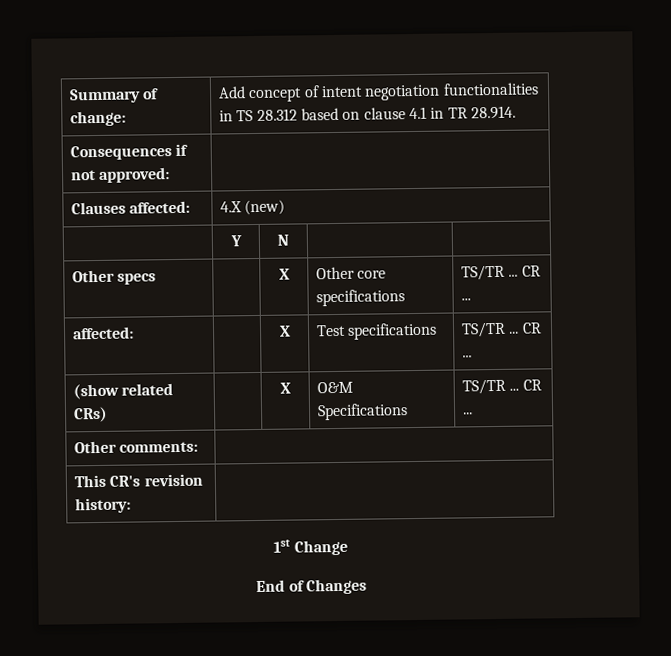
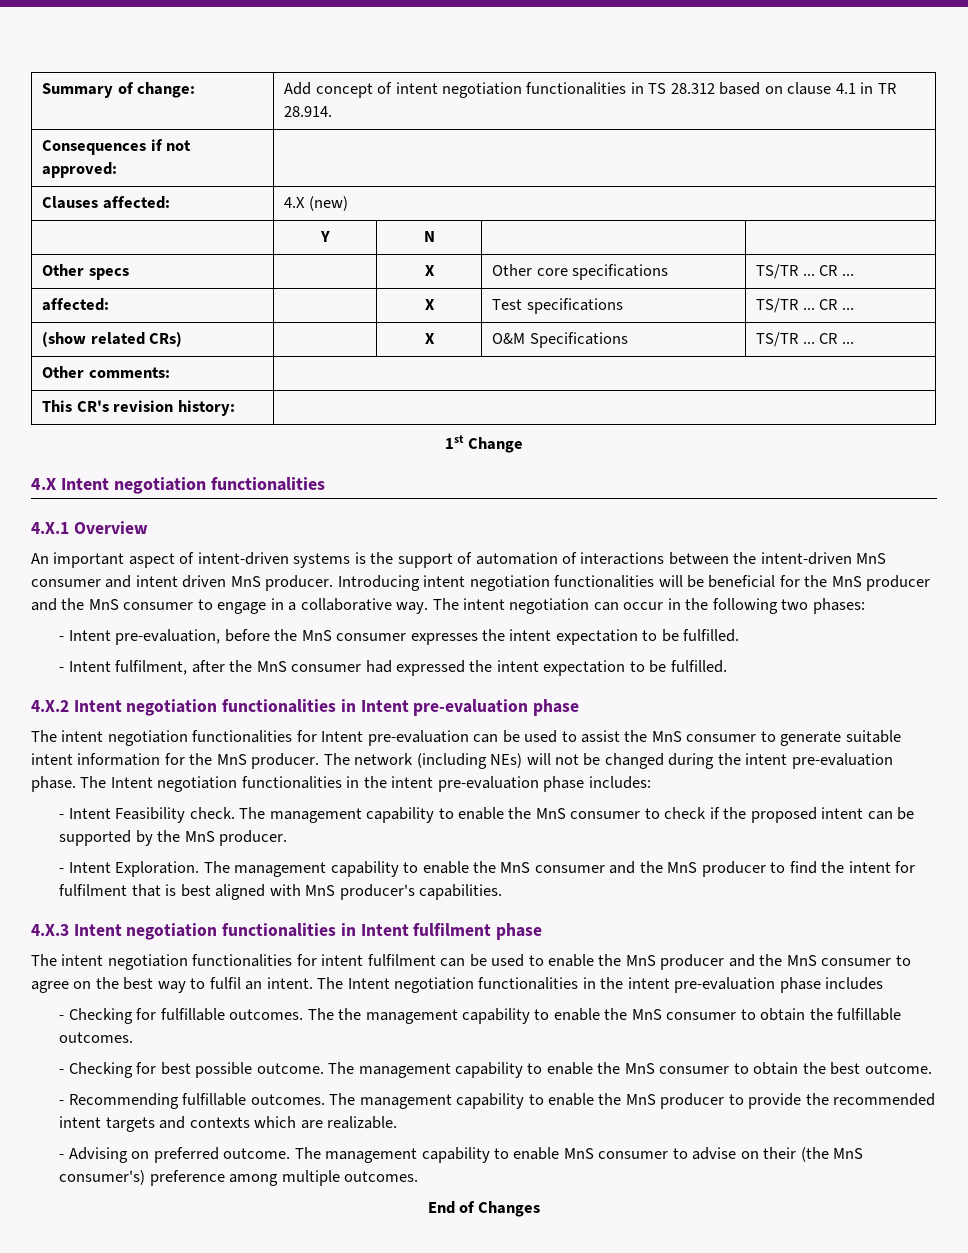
+ 4.X Intent negotiation functionalities
+ 4.X.1 Overview
+ An important aspect of intent-driven systems is the support of automation of interactions between the intent-driven MnS consumer and intent driven MnS producer. Introducing intent negotiation functionalities will be beneficial for the MnS producer and the MnS consumer to engage in a collaborative way. The intent negotiation can occur in the following two phases:
+ - Intent pre-evaluation, before the MnS consumer expresses the intent expectation to be fulfilled.
+ - Intent fulfilment, after the MnS consumer had expressed the intent expectation to be fulfilled.
+ 4.X.2 Intent negotiation functionalities in Intent pre-evaluation phase
+ The intent negotiation functionalities for Intent pre-evaluation can be used to assist the MnS consumer to generate suitable intent information for the MnS producer. The network (including NEs) will not be changed during the intent pre-evaluation phase. The Intent negotiation functionalities in the intent pre-evaluation phase includes:
+ - Intent Feasibility check. The management capability to enable the MnS consumer to check if the proposed intent can be supported by the MnS producer.
+ - Intent Exploration. The management capability to enable the MnS consumer and the MnS producer to find the intent for fulfilment that is best aligned with MnS producer's capabilities.
+ 4.X.3 Intent negotiation functionalities in Intent fulfilment phase
+ The intent negotiation functionalities for intent fulfilment can be used to enable the MnS producer and the MnS consumer to agree on the best way to fulfil an intent. The Intent negotiation functionalities in the intent pre-evaluation phase includes
+ - Checking for fulfillable outcomes. The the management capability to enable the MnS consumer to obtain the fulfillable outcomes.
+ - Checking for best possible outcome. The management capability to enable the MnS consumer to obtain the best outcome.
+ - Recommending fulfillable outcomes. The management capability to enable the MnS producer to provide the recommended intent targets and contexts which are realizable.
+ - Advising on preferred outcome. The management capability to enable MnS consumer to advise on their (the MnS consumer's) preference among multiple outcomes.

